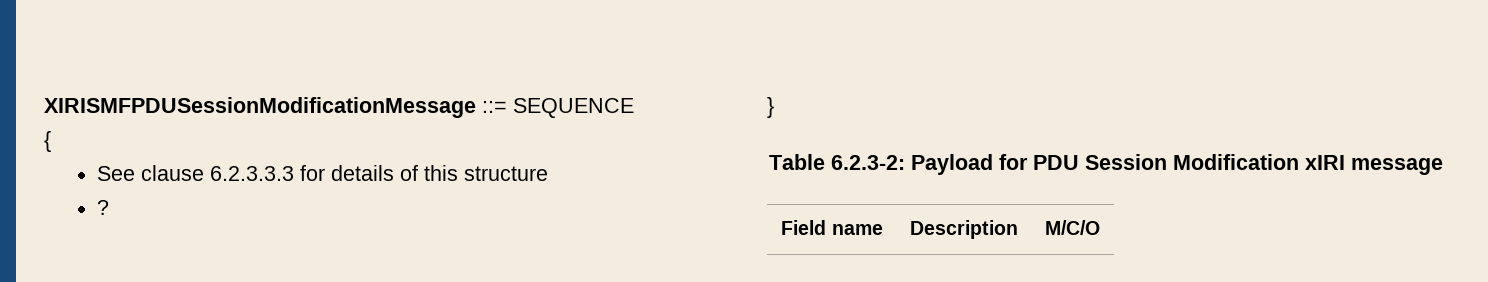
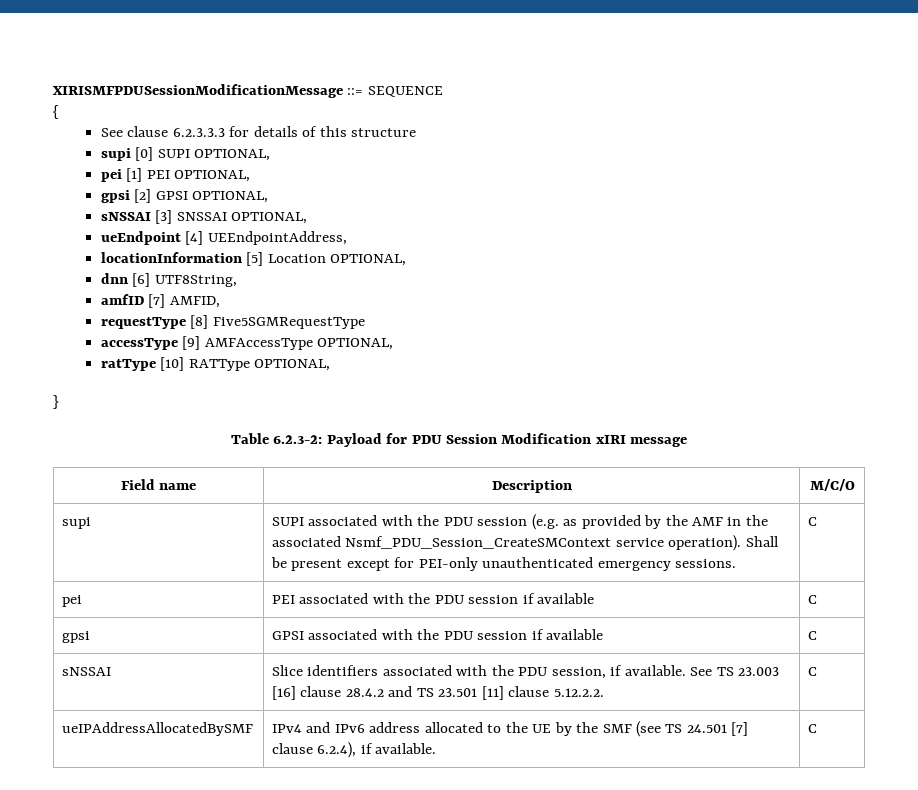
- ?
+ supi [0] SUPI OPTIONAL,
+ pei [1] PEI OPTIONAL,
+ gpsi [2] GPSI OPTIONAL,
+ sNSSAI [3] SNSSAI OPTIONAL,
+ ueEndpoint [4] UEEndpointAddress,
+ locationInformation [5] Location OPTIONAL,
+ dnn [6] UTF8String,
+ amfID [7] AMFID,
+ requestType [8] Five5SGMRequestType
+ accessType [9] AMFAccessType OPTIONAL,
+ ratType [10] RATType OPTIONAL,
+ supi | SUPI associated with the PDU session (e.g. as provided by the AMF in the associated Nsmf_PDU_Session_CreateSMContext service operation). Shall be present except for PEI-only unauthenticated emergency sessions. | C
+ pei | PEI associated with the PDU session if available | C
+ gpsi | GPSI associated with the PDU session if available | C
+ sNSSAI | Slice identifiers associated with the PDU session, if available. See TS 23.003 [16] clause 28.4.2 and TS 23.501 [11] clause 5.12.2.2. | C
+ ueIPAddressAllocatedBySMF | IPv4 and IPv6 address allocated to the UE by the SMF (see TS 24.501 [7] clause 6.2.4), if available. | C

